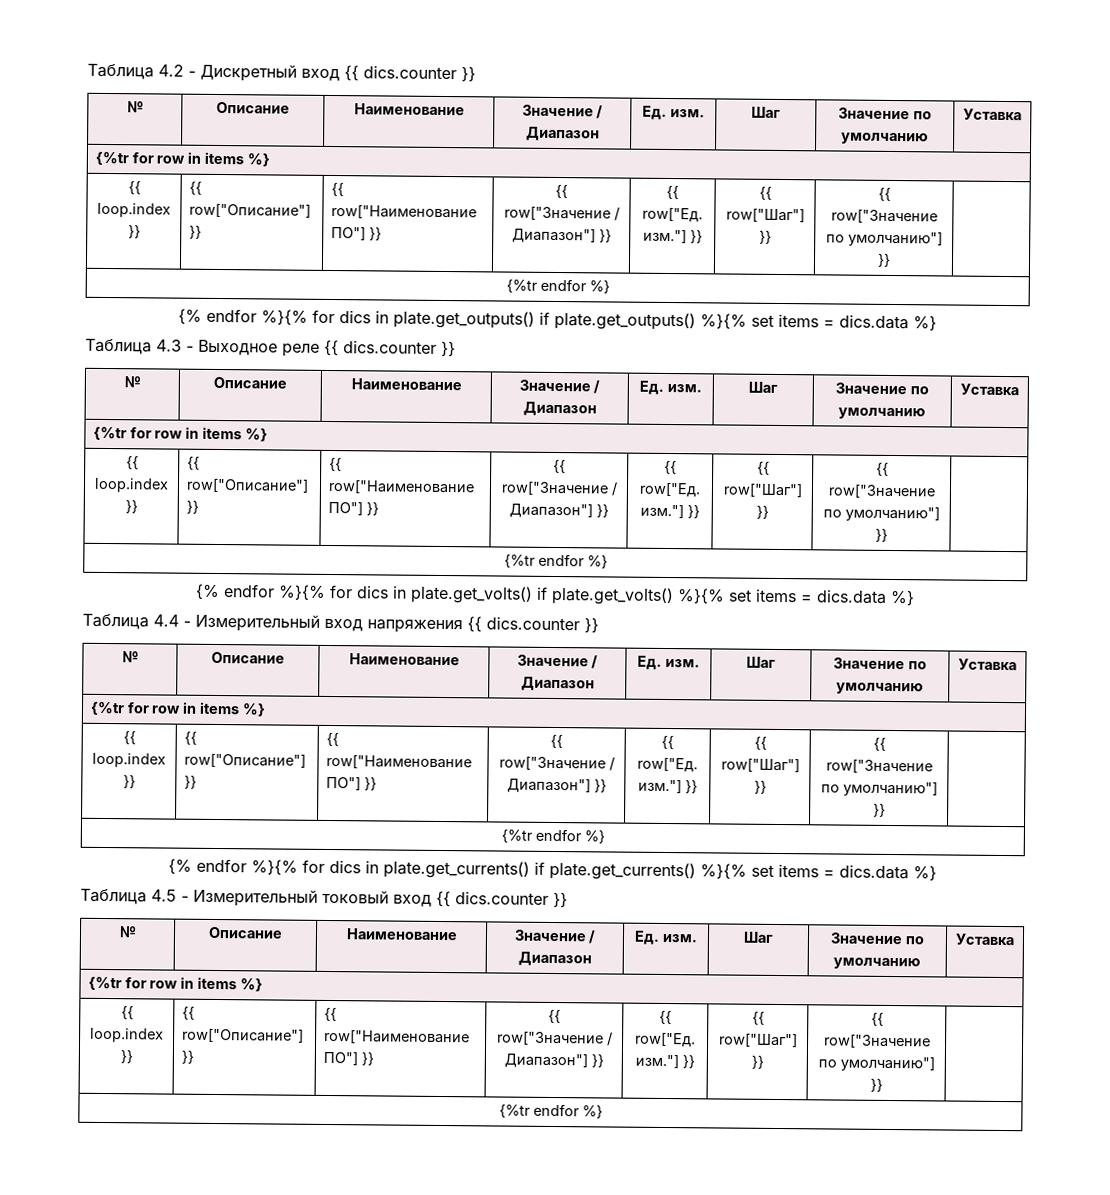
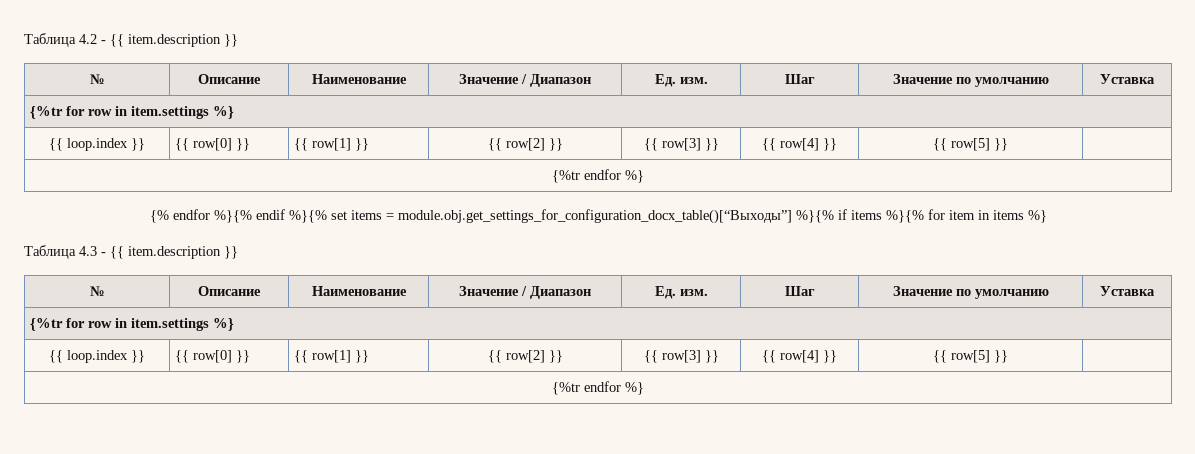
- Таблица 4.2 - Дискретный вход {{ dics.counter }}
+ Таблица 4.2 - {{ item.description }}
  № | Описание | Наименование | Значение / Диапазон | Ед. изм. | Шаг | Значение по умолчанию | Уставка
- {%tr for row in items %}
- {{ loop.index }} | {{ row["Описание"] }} | {{ row["Наименование ПО"] }} | {{ row["Значение / Диапазон"] }} | {{ row["Ед. изм."] }} | {{ row["Шаг"] }} | {{ row["Значение по умолчанию"] }} |
+ {%tr for row in item.settings %}
+ {{ loop.index }} | {{ row[0] }} | {{ row[1] }} | {{ row[2] }} | {{ row[3] }} | {{ row[4] }} | {{ row[5] }} |
  {%tr endfor %}
- {% endfor %}{% for dics in plate.get_outputs() if plate.get_outputs() %}{% set items = dics.data %}
+ {% endfor %}{% endif %}{% set items = module.obj.get_settings_for_configuration_docx_table()[“Выходы”] %}{% if items %}{% for item in items %}
- Таблица 4.3 - Выходное реле {{ dics.counter }}
+ Таблица 4.3 - {{ item.description }}
  № | Описание | Наименование | Значение / Диапазон | Ед. изм. | Шаг | Значение по умолчанию | Уставка
- {%tr for row in items %}
- {{ loop.index }} | {{ row["Описание"] }} | {{ row["Наименование ПО"] }} | {{ row["Значение / Диапазон"] }} | {{ row["Ед. изм."] }} | {{ row["Шаг"] }} | {{ row["Значение по умолчанию"] }} |
- {%tr endfor %}
- {% endfor %}{% for dics in plate.get_volts() if plate.get_volts() %}{% set items = dics.data %}
- Таблица 4.4 - Измерительный вход напряжения {{ dics.counter }}
- № | Описание | Наименование | Значение / Диапазон | Ед. изм. | Шаг | Значение по умолчанию | Уставка
- {%tr for row in items %}
- {{ loop.index }} | {{ row["Описание"] }} | {{ row["Наименование ПО"] }} | {{ row["Значение / Диапазон"] }} | {{ row["Ед. изм."] }} | {{ row["Шаг"] }} | {{ row["Значение по умолчанию"] }} |
- {%tr endfor %}
- {% endfor %}{% for dics in plate.get_currents() if plate.get_currents() %}{% set items = dics.data %}
- Таблица 4.5 - Измерительный токовый вход {{ dics.counter }}
- № | Описание | Наименование | Значение / Диапазон | Ед. изм. | Шаг | Значение по умолчанию | Уставка
- {%tr for row in items %}
- {{ loop.index }} | {{ row["Описание"] }} | {{ row["Наименование ПО"] }} | {{ row["Значение / Диапазон"] }} | {{ row["Ед. изм."] }} | {{ row["Шаг"] }} | {{ row["Значение по умолчанию"] }} |
+ {%tr for row in item.settings %}
+ {{ loop.index }} | {{ row[0] }} | {{ row[1] }} | {{ row[2] }} | {{ row[3] }} | {{ row[4] }} | {{ row[5] }} |

